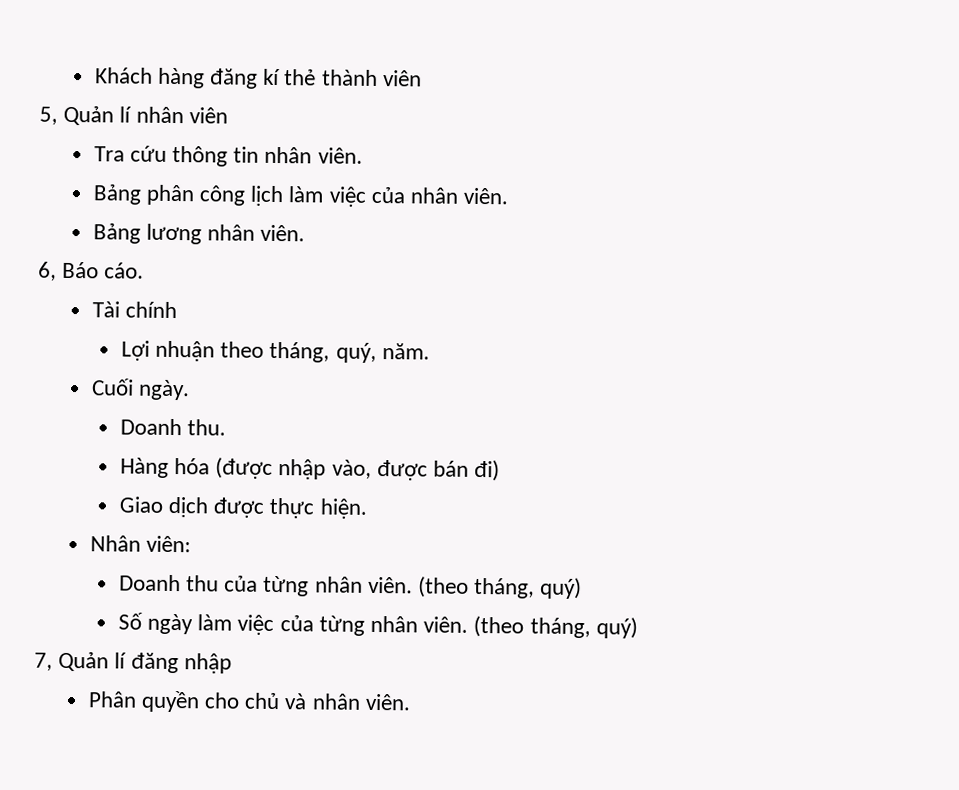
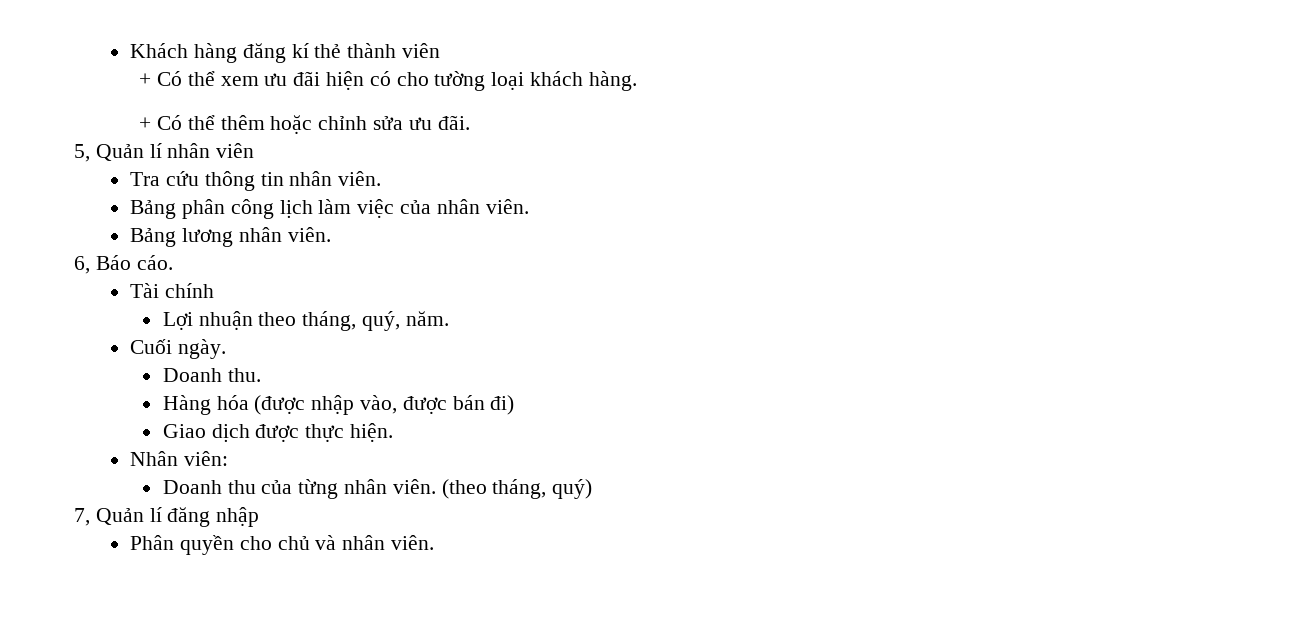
+ + Có thể xem ưu đãi hiện có cho tường loại khách hàng.
+ + Có thể thêm hoặc chỉnh sửa ưu đãi.
- Số ngày làm việc của từng nhân viên. (theo tháng, quý)

